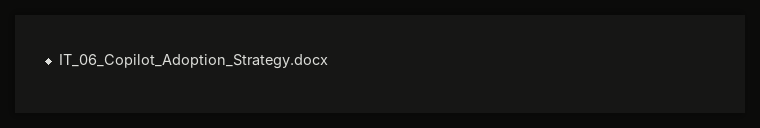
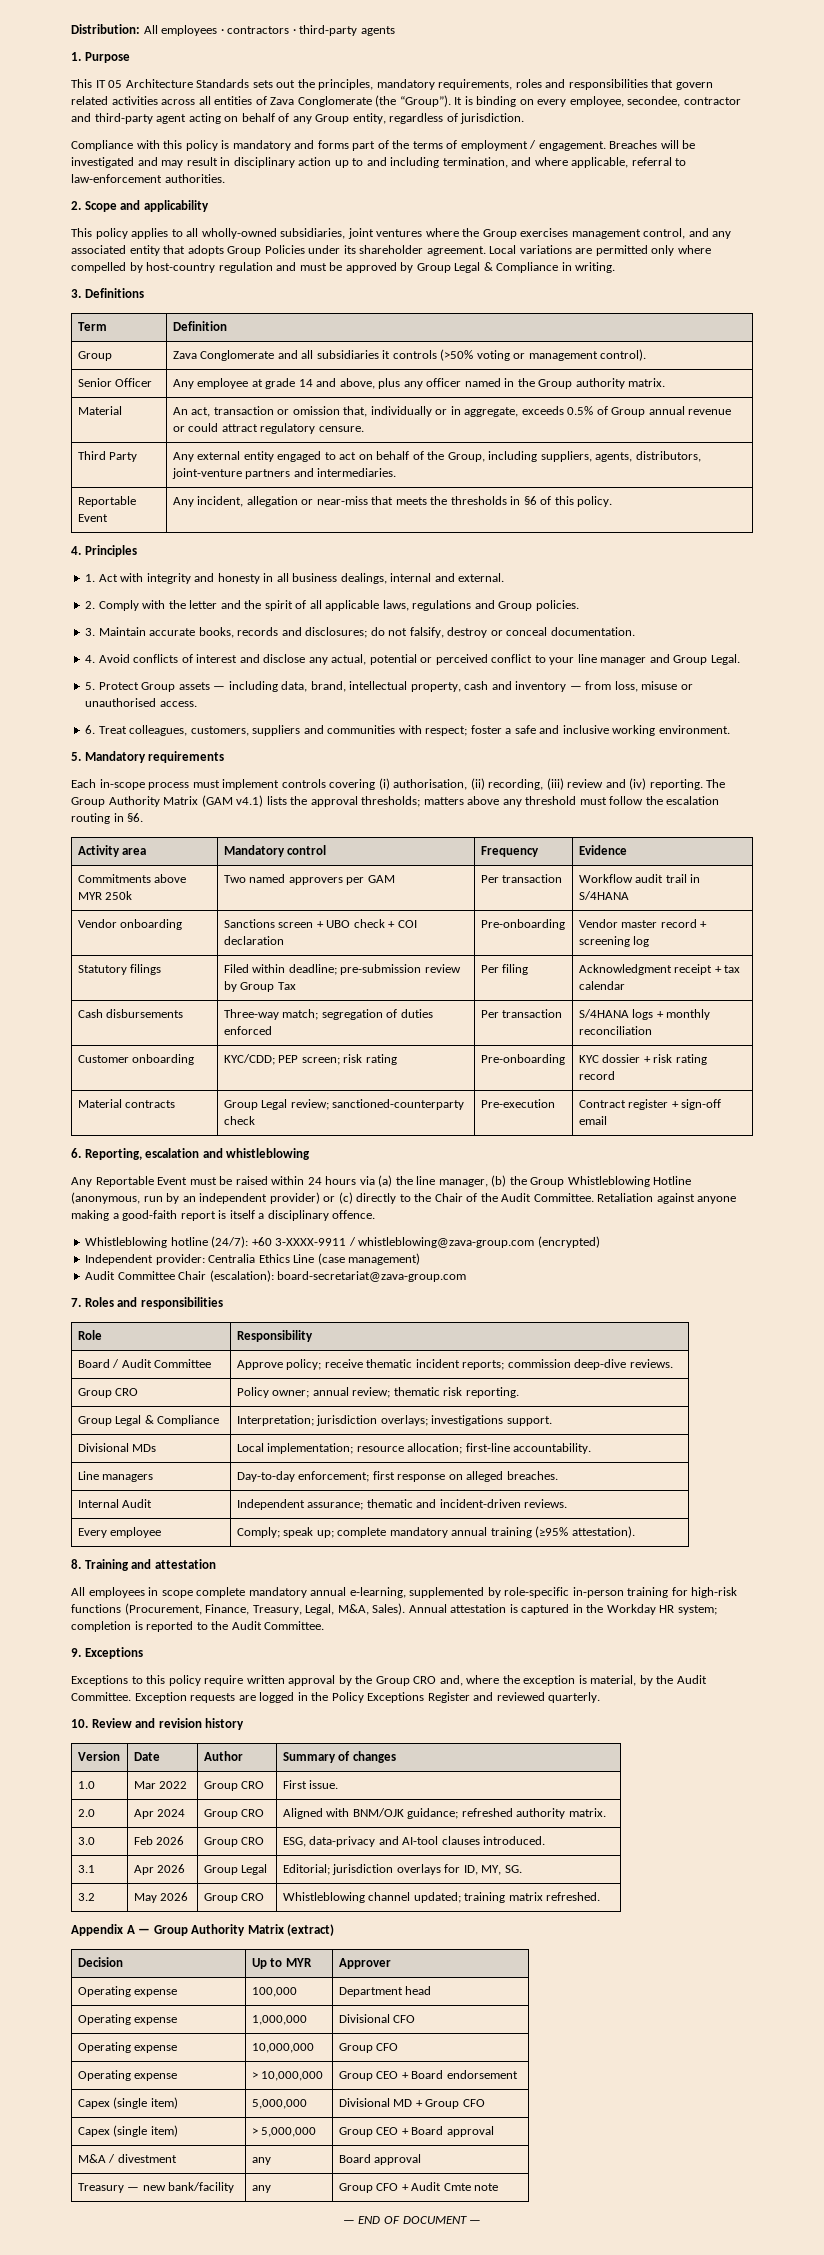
- IT_06_Copilot_Adoption_Strategy.docx
+ Distribution: All employees · contractors · third-party agents
+ 1. Purpose
+ This IT 05 Architecture Standards sets out the principles, mandatory requirements, roles and responsibilities that govern related activities across all entities of Zava Conglomerate (the “Group”). It is binding on every employee, secondee, contractor and third-party agent acting on behalf of any Group entity, regardless of jurisdiction.
+ Compliance with this policy is mandatory and forms part of the terms of employment / engagement. Breaches will be investigated and may result in disciplinary action up to and including termination, and where applicable, referral to law-enforcement authorities.
+ 2. Scope and applicability
+ This policy applies to all wholly-owned subsidiaries, joint ventures where the Group exercises management control, and any associated entity that adopts Group Policies under its shareholder agreement. Local variations are permitted only where compelled by host-country regulation and must be approved by Group Legal & Compliance in writing.
+ 3. Definitions
+ Term | Definition
+ Group | Zava Conglomerate and all subsidiaries it controls (>50% voting or management control).
+ Senior Officer | Any employee at grade 14 and above, plus any officer named in the Group authority matrix.
+ Material | An act, transaction or omission that, individually or in aggregate, exceeds 0.5% of Group annual revenue or could attract regulatory censure.
+ Third Party | Any external entity engaged to act on behalf of the Group, including suppliers, agents, distributors, joint-venture partners and intermediaries.
+ Reportable Event | Any incident, allegation or near-miss that meets the thresholds in §6 of this policy.
+ 4. Principles
+ 1. Act with integrity and honesty in all business dealings, internal and external.
+ 2. Comply with the letter and the spirit of all applicable laws, regulations and Group policies.
+ 3. Maintain accurate books, records and disclosures; do not falsify, destroy or conceal documentation.
+ 4. Avoid conflicts of interest and disclose any actual, potential or perceived conflict to your line manager and Group Legal.
+ 5. Protect Group assets — including data, brand, intellectual property, cash and inventory — from loss, misuse or unauthorised access.
+ 6. Treat colleagues, customers, suppliers and communities with respect; foster a safe and inclusive working environment.
+ 5. Mandatory requirements
+ Each in-scope process must implement controls covering (i) authorisation, (ii) recording, (iii) review and (iv) reporting. The Group Authority Matrix (GAM v4.1) lists the approval thresholds; matters above any threshold must follow the escalation routing in §6.
+ Activity area | Mandatory control | Frequency | Evidence
+ Commitments above MYR 250k | Two named approvers per GAM | Per transaction | Workflow audit trail in S/4HANA
+ Vendor onboarding | Sanctions screen + UBO check + COI declaration | Pre-onboarding | Vendor master record + screening log
+ Statutory filings | Filed within deadline; pre-submission review by Group Tax | Per filing | Acknowledgment receipt + tax calendar
+ Cash disbursements | Three-way match; segregation of duties enforced | Per transaction | S/4HANA logs + monthly reconciliation
+ Customer onboarding | KYC/CDD; PEP screen; risk rating | Pre-onboarding | KYC dossier + risk rating record
+ Material contracts | Group Legal review; sanctioned-counterparty check | Pre-execution | Contract register + sign-off email
+ 6. Reporting, escalation and whistleblowing
+ Any Reportable Event must be raised within 24 hours via (a) the line manager, (b) the Group Whistleblowing Hotline (anonymous, run by an independent provider) or (c) directly to the Chair of the Audit Committee. Retaliation against anyone making a good-faith report is itself a disciplinary offence.
+ Whistleblowing hotline (24/7): +60 3-XXXX-9911 / whistleblowing@zava-group.com (encrypted)
+ Independent provider: Centralia Ethics Line (case management)
+ Audit Committee Chair (escalation): board-secretariat@zava-group.com
+ 7. Roles and responsibilities
+ Role | Responsibility
+ Board / Audit Committee | Approve policy; receive thematic incident reports; commission deep-dive reviews.
+ Group CRO | Policy owner; annual review; thematic risk reporting.
+ Group Legal & Compliance | Interpretation; jurisdiction overlays; investigations support.
+ Divisional MDs | Local implementation; resource allocation; first-line accountability.
+ Line managers | Day-to-day enforcement; first response on alleged breaches.
+ Internal Audit | Independent assurance; thematic and incident-driven reviews.
+ Every employee | Comply; speak up; complete mandatory annual training (≥95% attestation).
+ 8. Training and attestation
+ All employees in scope complete mandatory annual e-learning, supplemented by role-specific in-person training for high-risk functions (Procurement, Finance, Treasury, Legal, M&A, Sales). Annual attestation is captured in the Workday HR system; completion is reported to the Audit Committee.
+ 9. Exceptions
+ Exceptions to this policy require written approval by the Group CRO and, where the exception is material, by the Audit Committee. Exception requests are logged in the Policy Exceptions Register and reviewed quarterly.
+ 10. Review and revision history
+ Version | Date | Author | Summary of changes
+ 1.0 | Mar 2022 | Group CRO | First issue.
+ 2.0 | Apr 2024 | Group CRO | Aligned with BNM/OJK guidance; refreshed authority matrix.
+ 3.0 | Feb 2026 | Group CRO | ESG, data-privacy and AI-tool clauses introduced.
+ 3.1 | Apr 2026 | Group Legal | Editorial; jurisdiction overlays for ID, MY, SG.
+ 3.2 | May 2026 | Group CRO | Whistleblowing channel updated; training matrix refreshed.
+ Appendix A — Group Authority Matrix (extract)
+ Decision | Up to MYR | Approver
+ Operating expense | 100,000 | Department head
+ Operating expense | 1,000,000 | Divisional CFO
+ Operating expense | 10,000,000 | Group CFO
+ Operating expense | > 10,000,000 | Group CEO + Board endorsement
+ Capex (single item) | 5,000,000 | Divisional MD + Group CFO
+ Capex (single item) | > 5,000,000 | Group CEO + Board approval
+ M&A / divestment | any | Board approval
+ Treasury — new bank/facility | any | Group CFO + Audit Cmte note
+ — END OF DOCUMENT —

